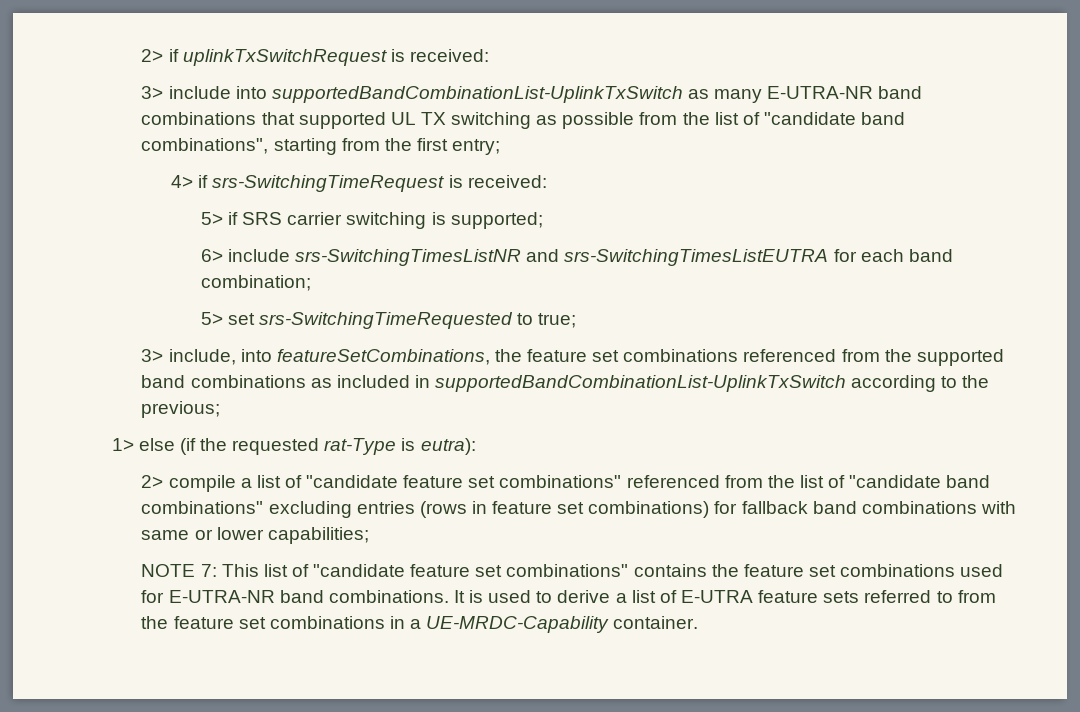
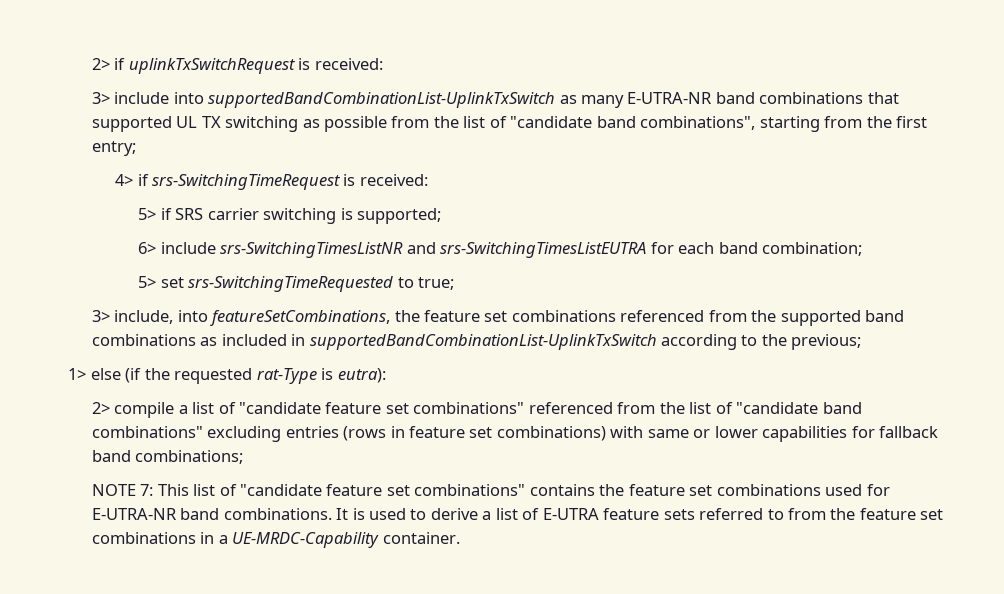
- 2> compile a list of "candidate feature set combinations" referenced from the list of "candidate band combinations" excluding entries (rows in feature set combinations) for fallback band combinations with same or lower capabilities;
+ 2> compile a list of "candidate feature set combinations" referenced from the list of "candidate band combinations" excluding entries (rows in feature set combinations) with same or lower capabilities for fallback band combinations;

